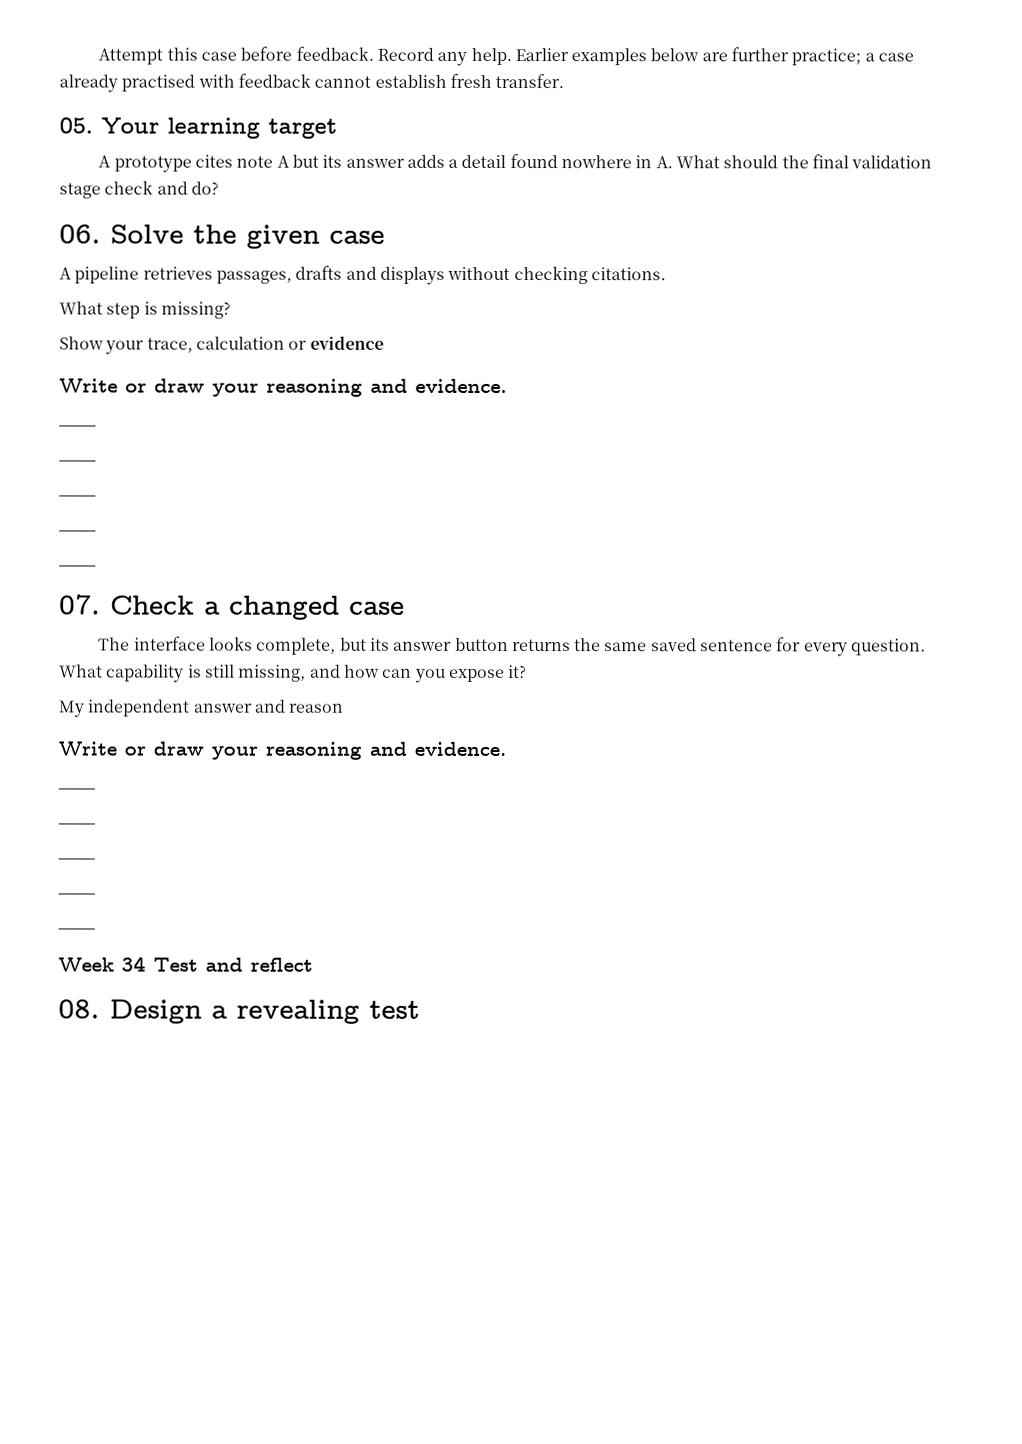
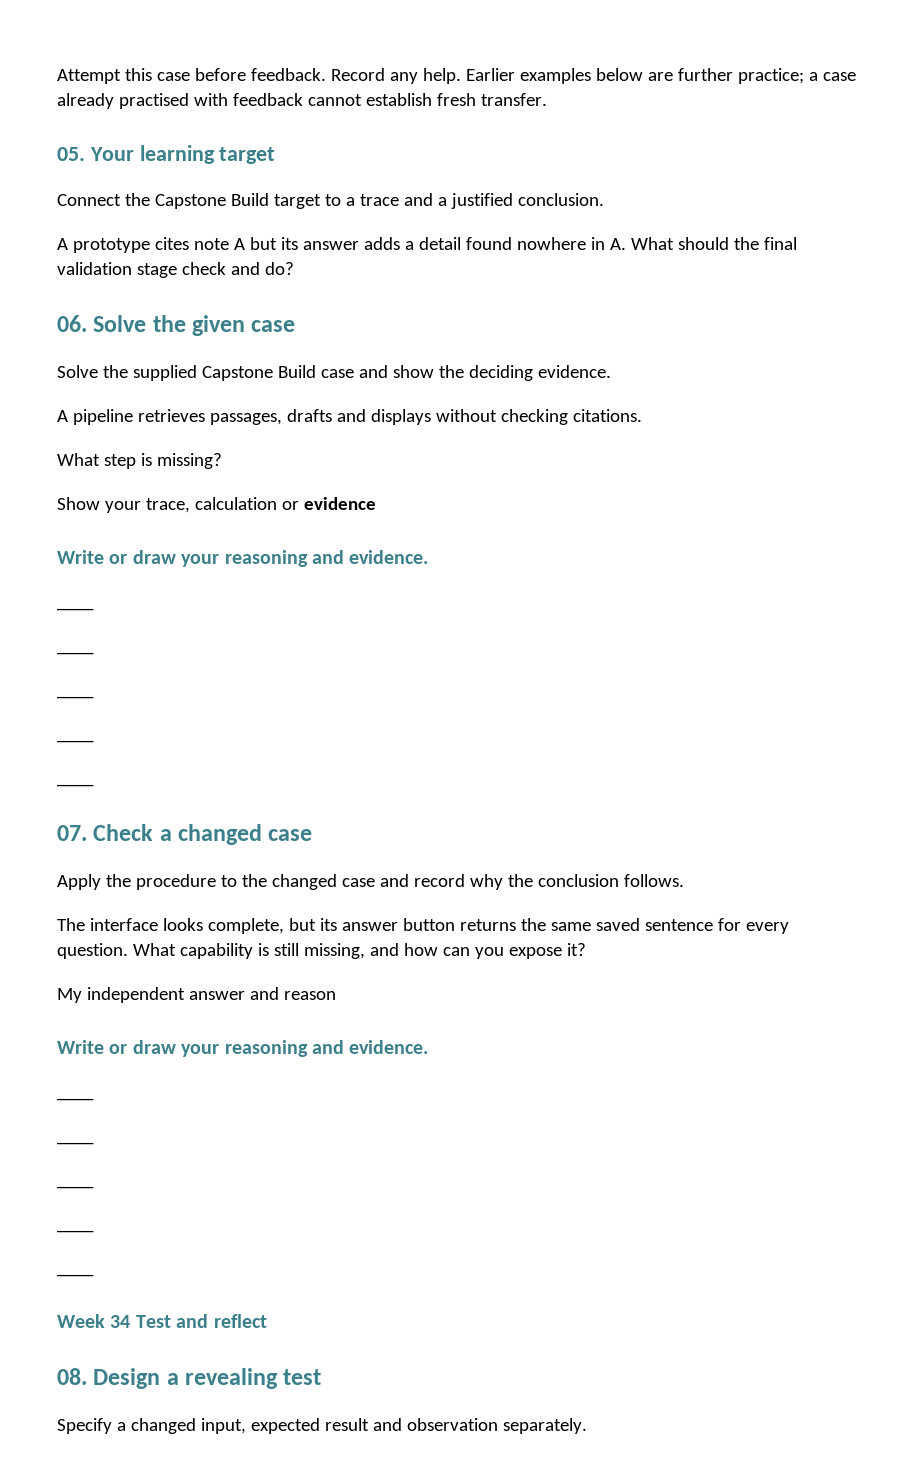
+ Connect the Capstone Build target to a trace and a justified conclusion.
+ Solve the supplied Capstone Build case and show the deciding evidence.
+ Apply the procedure to the changed case and record why the conclusion follows.
+ Specify a changed input, expected result and observation separately.

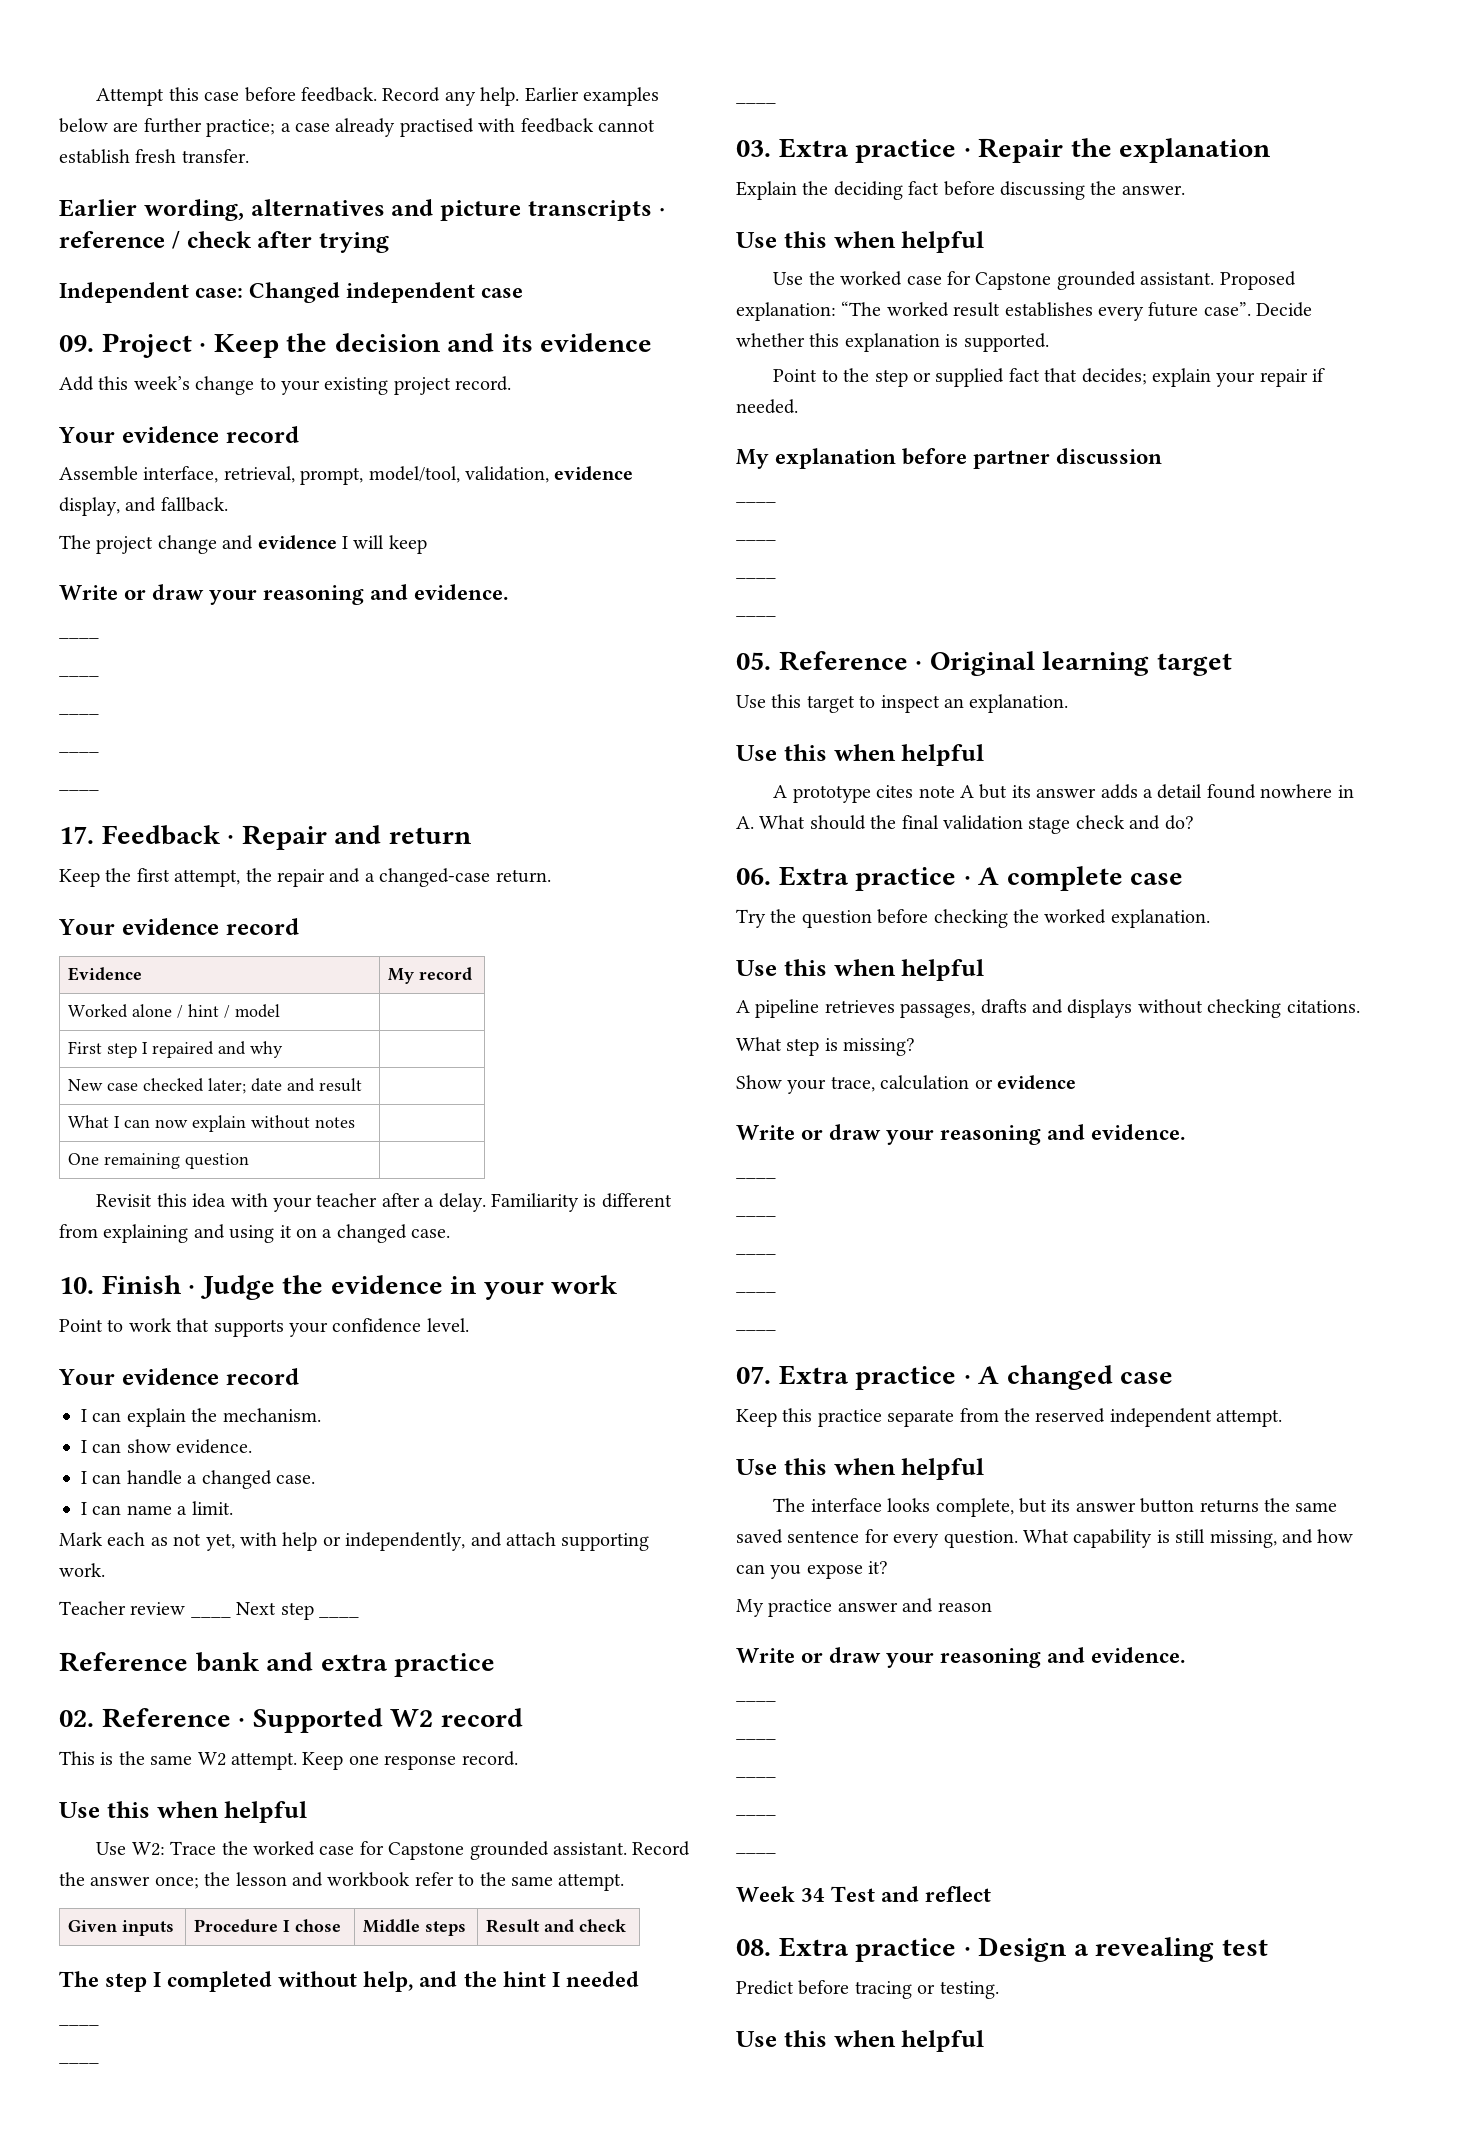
- 05. Your learning target
- Connect the Capstone Build target to a trace and a justified conclusion.
+ Earlier wording, alternatives and picture transcripts · reference / check after trying
+ Independent case: Changed independent case
+ 09. Project · Keep the decision and its evidence
+ Add this week’s change to your existing project record.
+ Your evidence record
+ Assemble interface, retrieval, prompt, model/tool, validation, evidence display, and fallback.
+ The project change and evidence I will keep
+ Write or draw your reasoning and evidence.
+ ____
+ ____
+ ____
+ ____
+ ____
+ 17. Feedback · Repair and return
+ Keep the first attempt, the repair and a changed-case return.
+ Your evidence record
+ Evidence | My record
+ Worked alone / hint / model |
+ First step I repaired and why |
+ New case checked later; date and result |
+ What I can now explain without notes |
+ One remaining question |
+ Revisit this idea with your teacher after a delay. Familiarity is different from explaining and using it on a changed case.
+ 10. Finish · Judge the evidence in your work
+ Point to work that supports your confidence level.
+ Your evidence record
+ I can explain the mechanism.
+ I can show evidence.
+ I can handle a changed case.
+ I can name a limit.
+ Mark each as not yet, with help or independently, and attach supporting work.
+ Teacher review ____ Next step ____
+ Reference bank and extra practice
+ 02. Reference · Supported W2 record
+ This is the same W2 attempt. Keep one response record.
+ Use this when helpful
+ Use W2: Trace the worked case for Capstone grounded assistant. Record the answer once; the lesson and workbook refer to the same attempt.
+ Given inputs | Procedure I chose | Middle steps | Result and check
+ The step I completed without help, and the hint I needed
+ ____
+ ____
+ ____
+ 03. Extra practice · Repair the explanation
+ Explain the deciding fact before discussing the answer.
+ Use this when helpful
+ Use the worked case for Capstone grounded assistant. Proposed explanation: “The worked result establishes every future case”. Decide whether this explanation is supported.
+ Point to the step or supplied fact that decides; explain your repair if needed.
+ My explanation before partner discussion
+ ____
+ ____
+ ____
+ ____
+ 05. Reference · Original learning target
+ Use this target to inspect an explanation.
+ Use this when helpful
- 06. Solve the given case
- Solve the supplied Capstone Build case and show the deciding evidence.
+ 06. Extra practice · A complete case
+ Try the question before checking the worked explanation.
+ Use this when helpful
- 07. Check a changed case
- Apply the procedure to the changed case and record why the conclusion follows.
+ 07. Extra practice · A changed case
+ Keep this practice separate from the reserved independent attempt.
+ Use this when helpful
- My independent answer and reason
+ My practice answer and reason
- 08. Design a revealing test
+ 08. Extra practice · Design a revealing test
- Specify a changed input, expected result and observation separately.
+ Predict before tracing or testing.
+ Use this when helpful

